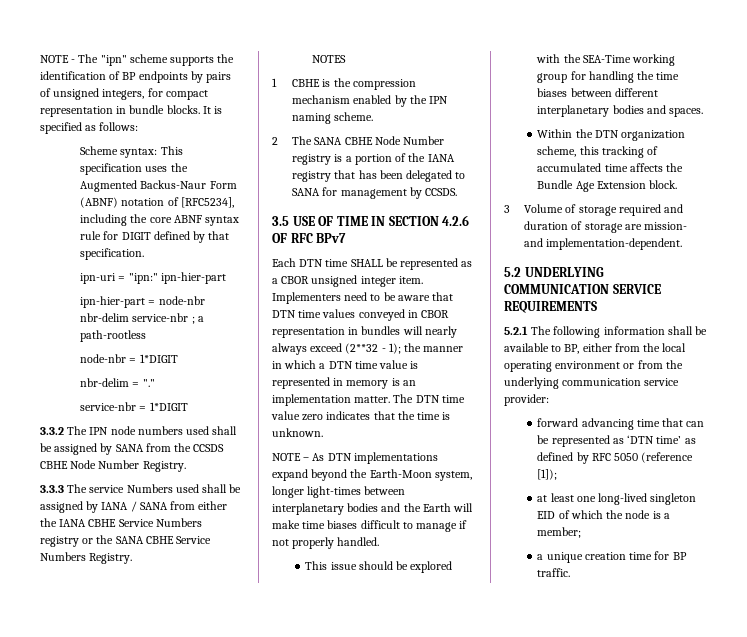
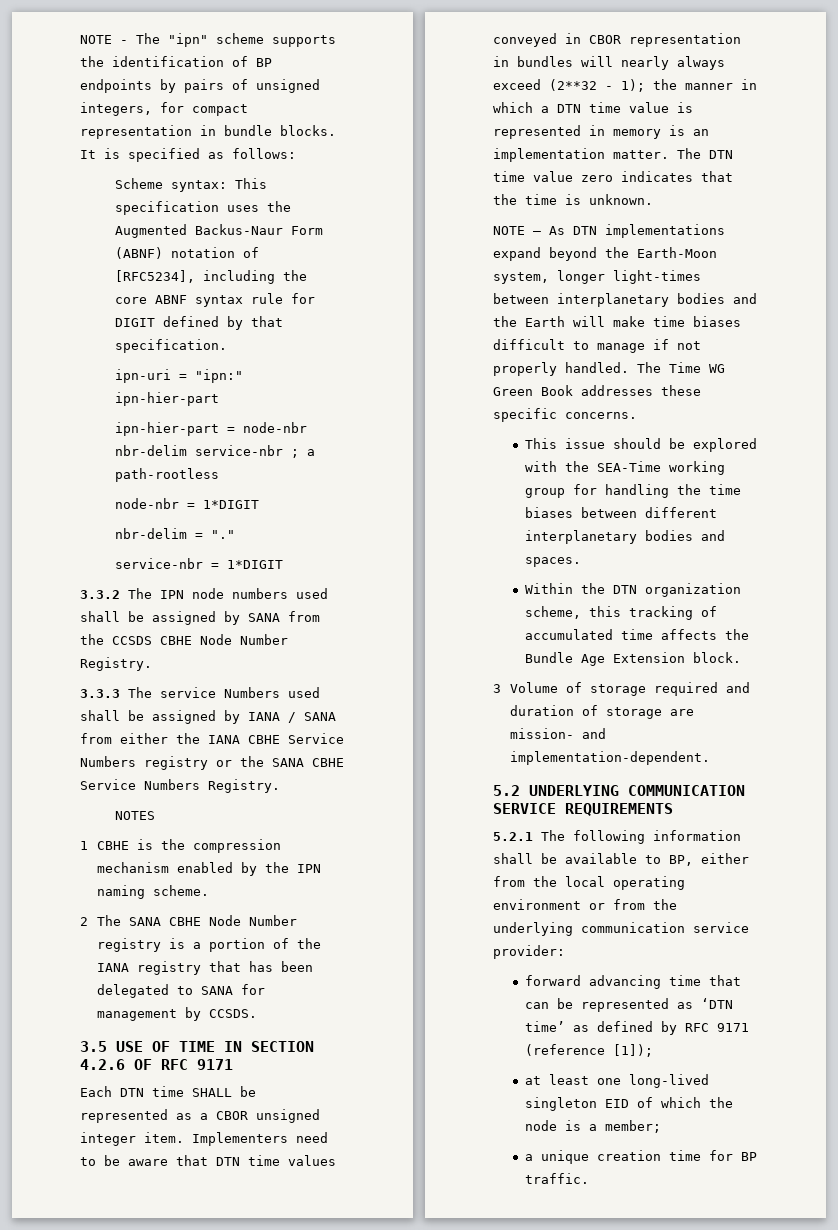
- 3.5 USE OF TIME IN SECTION 4.2.6 OF RFC BPv7
+ 3.5 USE OF TIME IN SECTION 4.2.6 OF RFC 9171
+ The Time WG Green Book addresses these specific concerns.
- forward advancing time that can be represented as ‘DTN time’ as defined by RFC 5050 (reference [1]);
+ forward advancing time that can be represented as ‘DTN time’ as defined by RFC 9171 (reference [1]);

